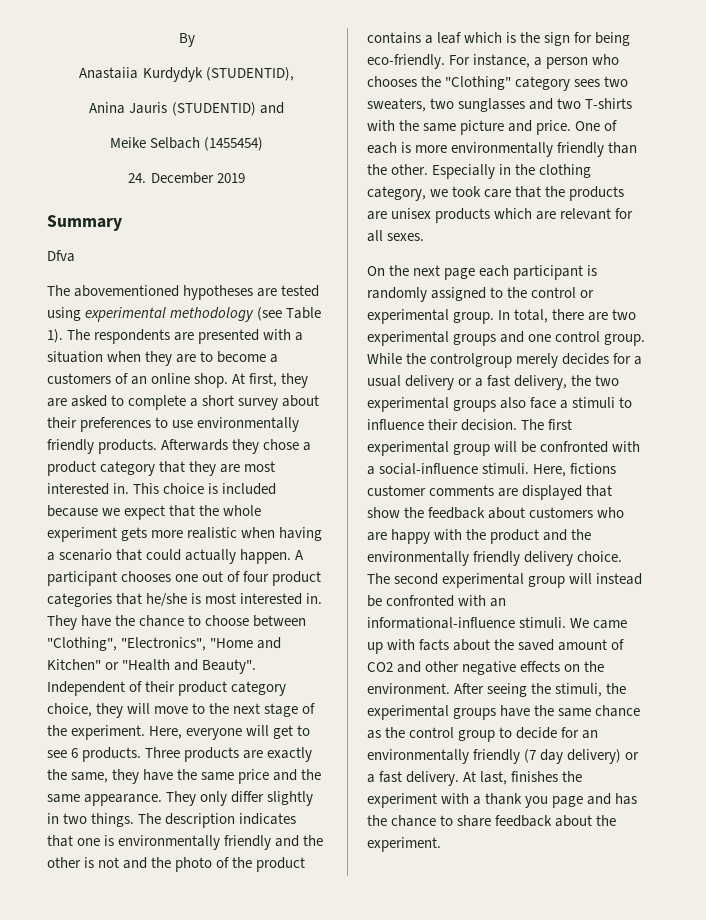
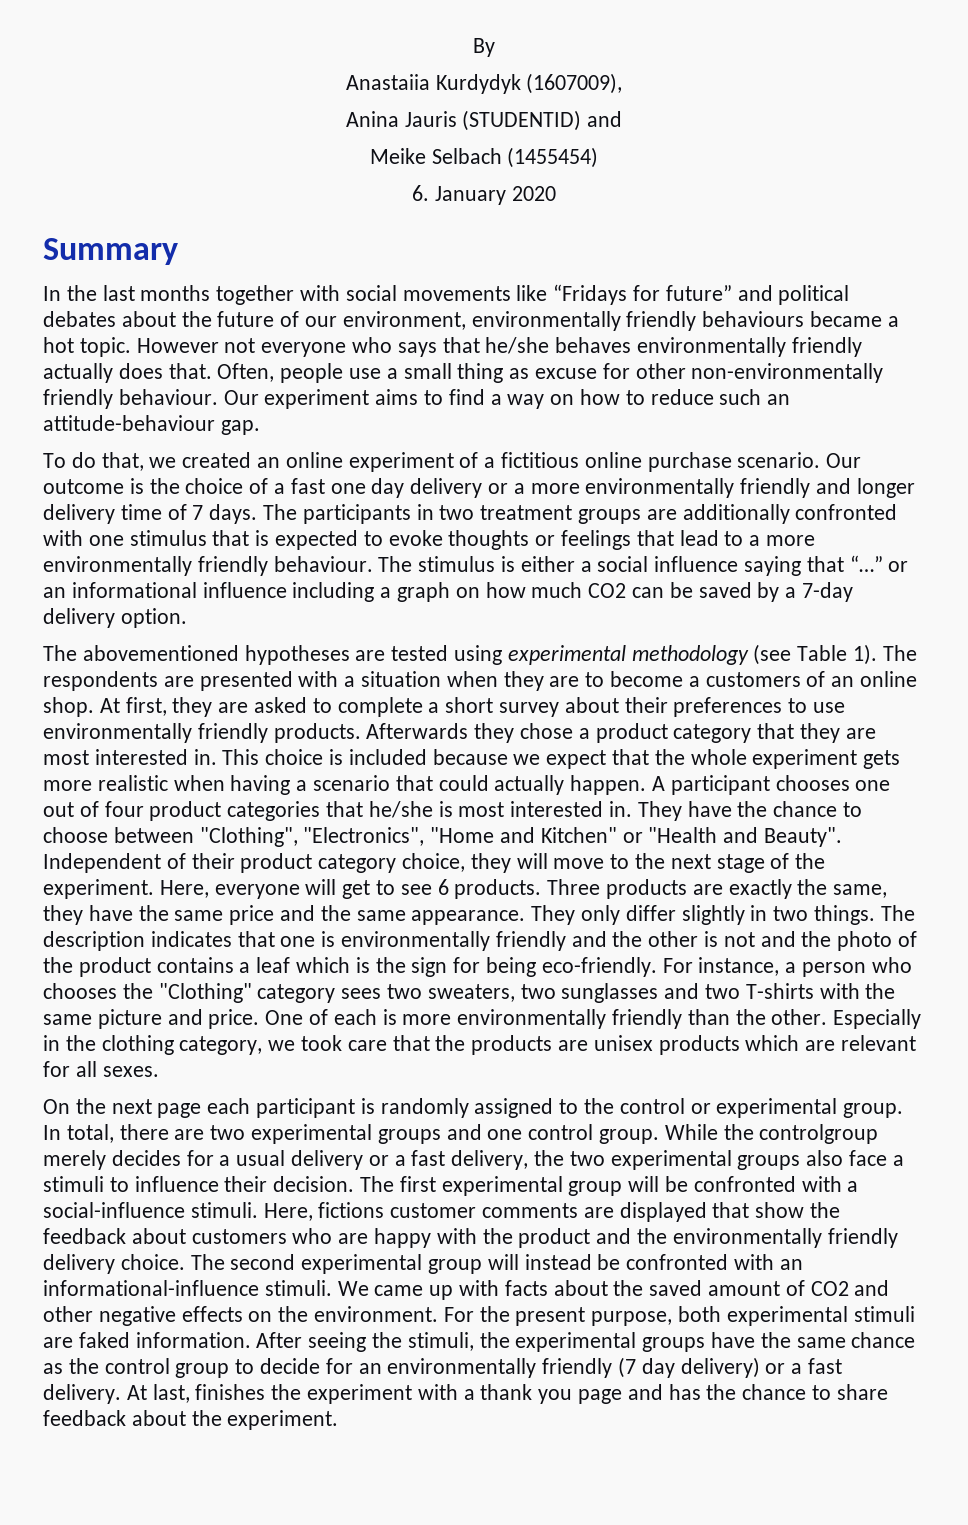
- Anastaiia Kurdydyk (STUDENTID),
+ Anastaiia Kurdydyk (1607009),
- 24. December 2019
+ 6. January 2020
  Summary
- Dfva
+ In the last months together with social movements like “Fridays for future” and political debates about the future of our environment, environmentally friendly behaviours became a hot topic. However not everyone who says that he/she behaves environmentally friendly actually does that. Often, people use a small thing as excuse for other non-environmentally friendly behaviour. Our experiment aims to find a way on how to reduce such an attitude-behaviour gap.
+ To do that, we created an online experiment of a fictitious online purchase scenario. Our outcome is the choice of a fast one day delivery or a more environmentally friendly and longer delivery time of 7 days. The participants in two treatment groups are additionally confronted with one stimulus that is expected to evoke thoughts or feelings that lead to a more environmentally friendly behaviour. The stimulus is either a social influence saying that “…” or an informational influence including a graph on how much CO2 can be saved by a 7-day delivery option.
+ For the present purpose, both experimental stimuli are faked information.

